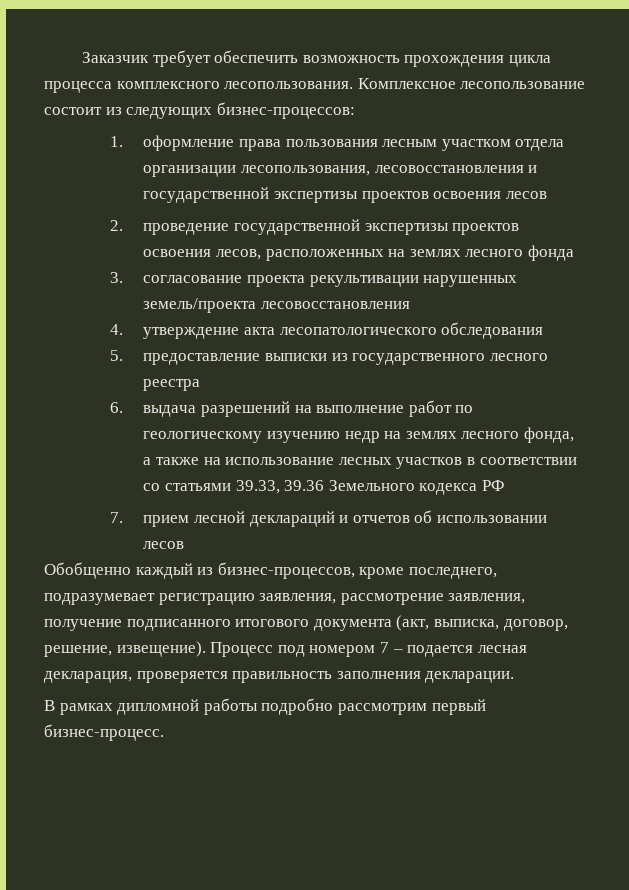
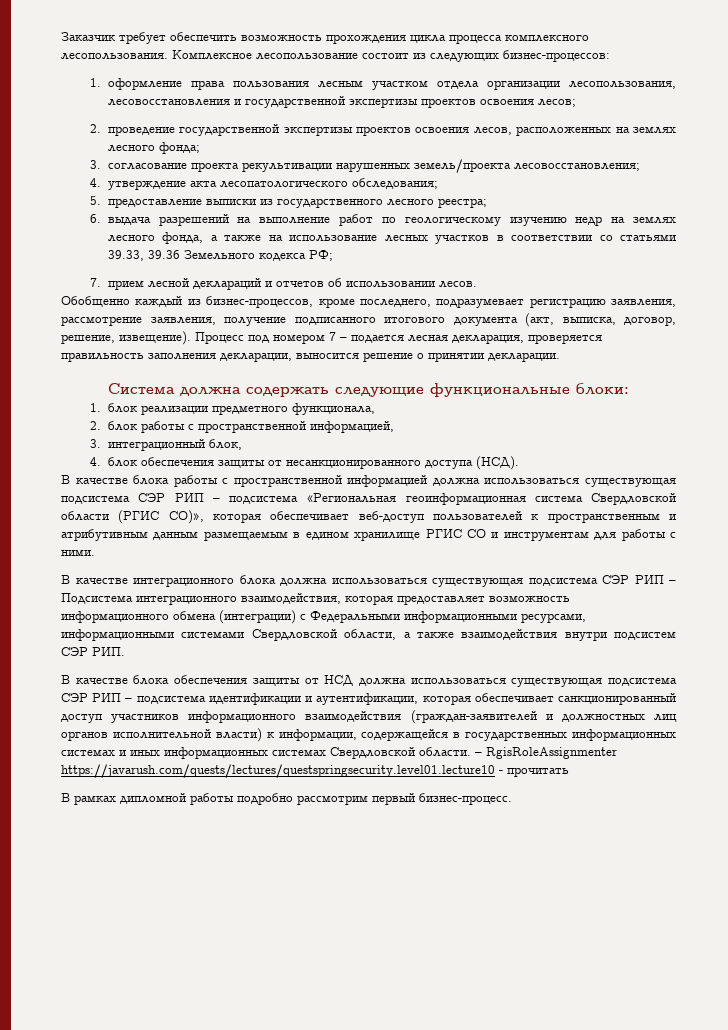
- 1. оформление права пользования лесным участком отдела организации лесопользования, лесовосстановления и государственной экспертизы проектов освоения лесов
+ 1. оформление права пользования лесным участком отдела организации лесопользования, лесовосстановления и государственной экспертизы проектов освоения лесов;
- 2. проведение государственной экспертизы проектов освоения лесов, расположенных на землях лесного фонда
+ 2. проведение государственной экспертизы проектов освоения лесов, расположенных на землях лесного фонда;
- 3. согласование проекта рекультивации нарушенных земель/проекта лесовосстановления
+ 3. согласование проекта рекультивации нарушенных земель/проекта лесовосстановления;
- 4. утверждение акта лесопатологического обследования
+ 4. утверждение акта лесопатологического обследования;
- 5. предоставление выписки из государственного лесного реестра
+ 5. предоставление выписки из государственного лесного реестра;
- 6. выдача разрешений на выполнение работ по геологическому изучению недр на землях лесного фонда, а также на использование лесных участков в соответствии со статьями 39.33, 39.36 Земельного кодекса РФ
+ 6. выдача разрешений на выполнение работ по геологическому изучению недр на землях лесного фонда, а также на использование лесных участков в соответствии со статьями 39.33, 39.36 Земельного кодекса РФ;
- 7. прием лесной деклараций и отчетов об использовании лесов
+ 7. прием лесной деклараций и отчетов об использовании лесов.
- Процесс под номером 7 – подается лесная декларация, проверяется правильность заполнения декларации.
+ Процесс под номером 7 – подается лесная декларация, проверяется правильность заполнения декларации, выносится решение о принятии декларации.
+ Система должна содержать следующие функциональные блоки:
+ 1. блок реализации предметного функционала,
+ 2. блок работы с пространственной информацией,
+ 3. интеграционный блок,
+ 4. блок обеспечения защиты от несанкционированного доступа (НСД).
+ В качестве блока работы с пространственной информацией должна использоваться существующая подсистема СЭР РИП – подсистема «Региональная геоинформационная система Свердловской области (РГИС СО)», которая обеспечивает веб-доступ пользователей к пространственным и атрибутивным данным размещаемым в едином хранилище РГИС СО и инструментам для работы с ними.
+ В качестве интеграционного блока должна использоваться существующая подсистема СЭР РИП – Подсистема интеграционного взаимодействия, которая предоставляет возможность информационного обмена (интеграции) с Федеральными информационными ресурсами, информационными системами Свердловской области, а также взаимодействия внутри подсистем СЭР РИП.
+ В качестве блока обеспечения защиты от НСД должна использоваться существующая подсистема СЭР РИП – подсистема идентификации и аутентификации, которая обеспечивает санкционированный доступ участников информационного взаимодействия (граждан-заявителей и должностных лиц органов исполнительной власти) к информации, содержащейся в государственных информационных системах и иных информационных системах Свердловской области. – RgisRoleAssignmenter https://javarush.com/quests/lectures/questspringsecurity.level01.lecture10 - прочитать

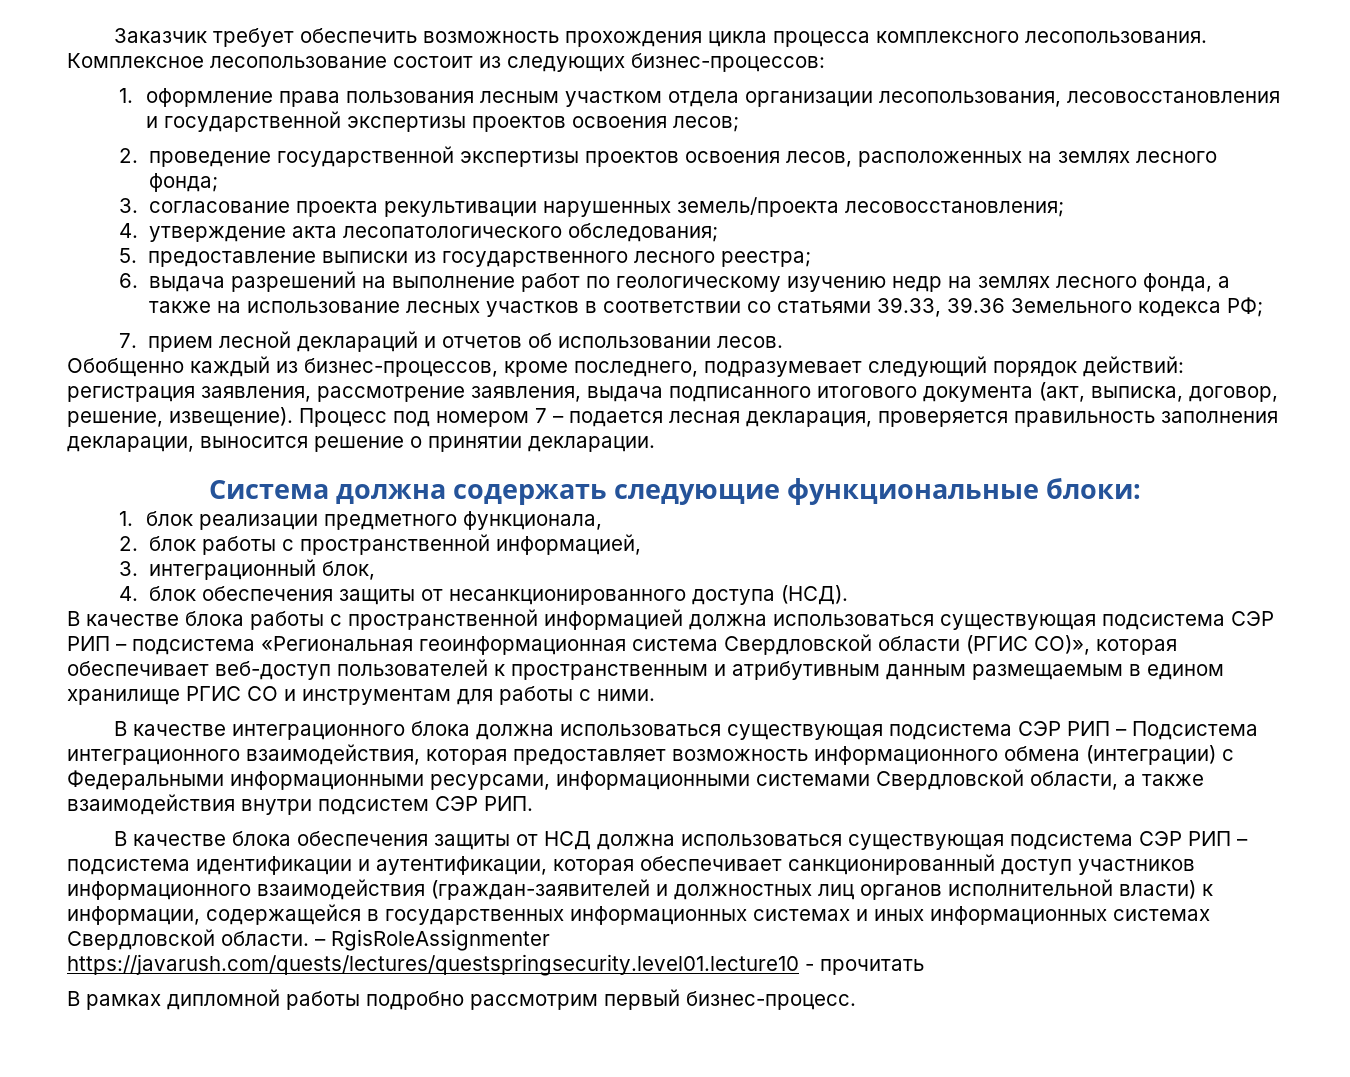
- Обобщенно каждый из бизнес-процессов, кроме последнего, подразумевает регистрацию заявления, рассмотрение заявления, получение подписанного итогового документа (акт, выписка, договор, решение, извещение).
+ Обобщенно каждый из бизнес-процессов, кроме последнего, подразумевает следующий порядок действий: регистрация заявления, рассмотрение заявления, выдача подписанного итогового документа (акт, выписка, договор, решение, извещение).

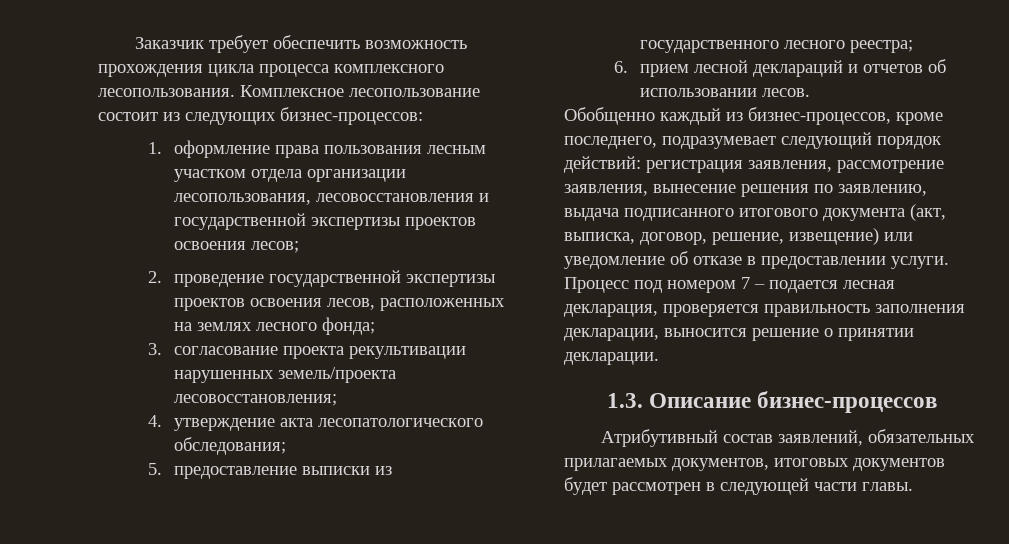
- 6. выдача разрешений на выполнение работ по геологическому изучению недр на землях лесного фонда, а также на использование лесных участков в соответствии со статьями 39.33, 39.36 Земельного кодекса РФ;
- 7. прием лесной деклараций и отчетов об использовании лесов.
+ 6. прием лесной деклараций и отчетов об использовании лесов.
- Обобщенно каждый из бизнес-процессов, кроме последнего, подразумевает следующий порядок действий: регистрация заявления, рассмотрение заявления, выдача подписанного итогового документа (акт, выписка, договор, решение, извещение).
+ Обобщенно каждый из бизнес-процессов, кроме последнего, подразумевает следующий порядок действий: регистрация заявления, рассмотрение заявления, вынесение решения по заявлению, выдача подписанного итогового документа (акт, выписка, договор, решение, извещение) или уведомление об отказе в предоставлении услуги.
- Система должна содержать следующие функциональные блоки:
- 1. блок реализации предметного функционала,
- 2. блок работы с пространственной информацией,
- 3. интеграционный блок,
- 4. блок обеспечения защиты от несанкционированного доступа (НСД).
- В качестве блока работы с пространственной информацией должна использоваться существующая подсистема СЭР РИП – подсистема «Региональная геоинформационная система Свердловской области (РГИС СО)», которая обеспечивает веб-доступ пользователей к пространственным и атрибутивным данным размещаемым в едином хранилище РГИС СО и инструментам для работы с ними.
- В качестве интеграционного блока должна использоваться существующая подсистема СЭР РИП – Подсистема интеграционного взаимодействия, которая предоставляет возможность информационного обмена (интеграции) с Федеральными информационными ресурсами, информационными системами Свердловской области, а также взаимодействия внутри подсистем СЭР РИП.
- В качестве блока обеспечения защиты от НСД должна использоваться существующая подсистема СЭР РИП – подсистема идентификации и аутентификации, которая обеспечивает санкционированный доступ участников информационного взаимодействия (граждан-заявителей и должностных лиц органов исполнительной власти) к информации, содержащейся в государственных информационных системах и иных информационных системах Свердловской области. – RgisRoleAssignmenter https://javarush.com/quests/lectures/questspringsecurity.level01.lecture10 - прочитать
- В рамках дипломной работы подробно рассмотрим первый бизнес-процесс.
+ 1.3. Описание бизнес-процессов
+ Атрибутивный состав заявлений, обязательных прилагаемых документов, итоговых документов будет рассмотрен в следующей части главы.

